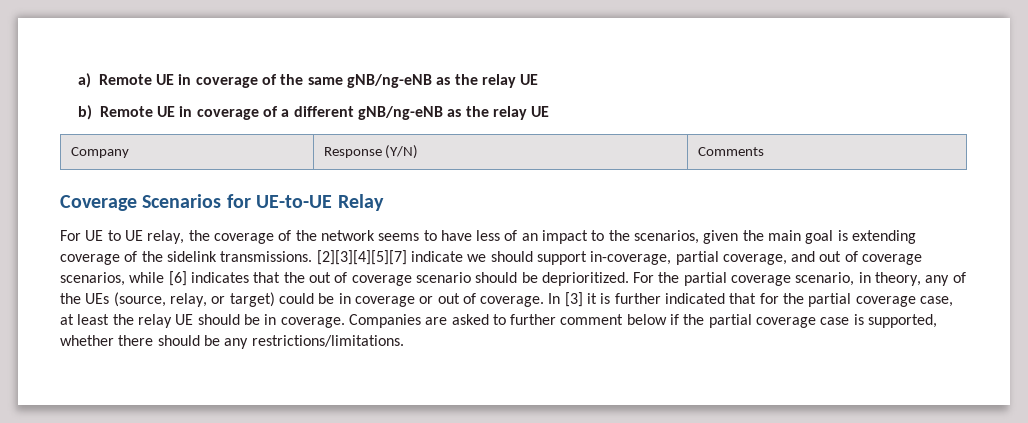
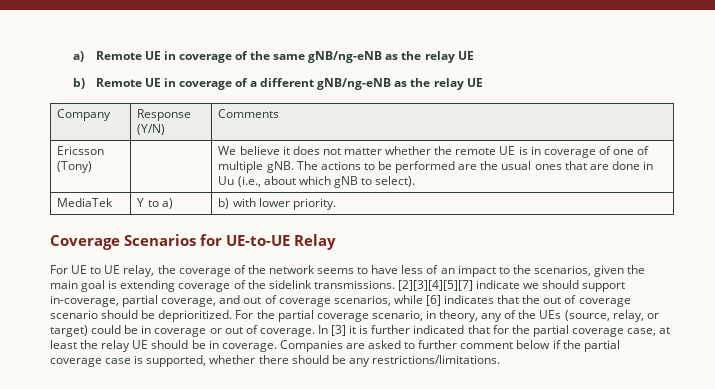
+ Ericsson (Tony) | | We believe it does not matter whether the remote UE is in coverage of one of multiple gNB. The actions to be performed are the usual ones that are done in Uu (i.e., about which gNB to select).
+ MediaTek | Y to a) | b) with lower priority.

